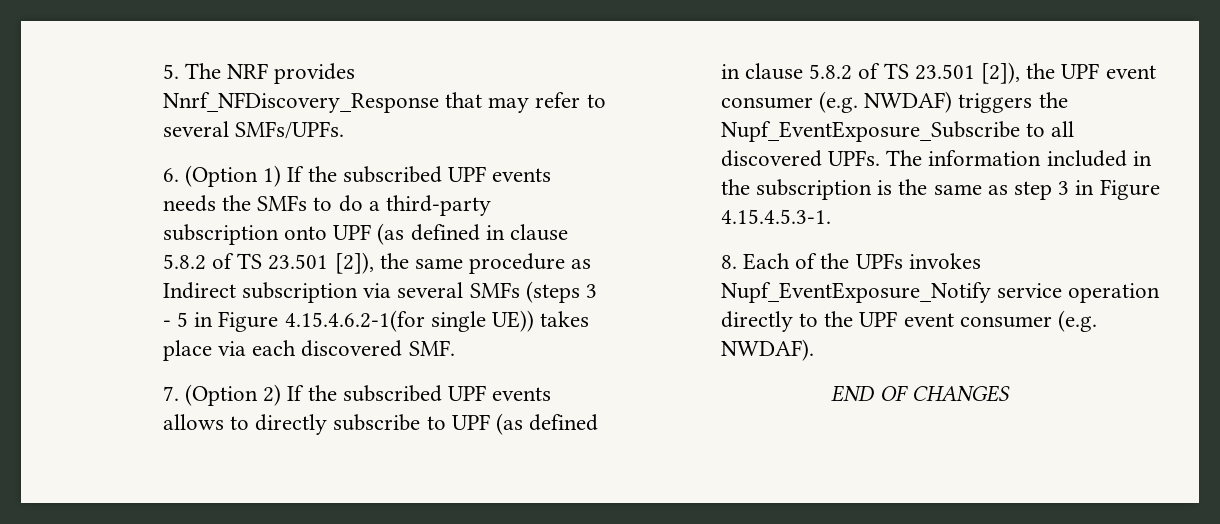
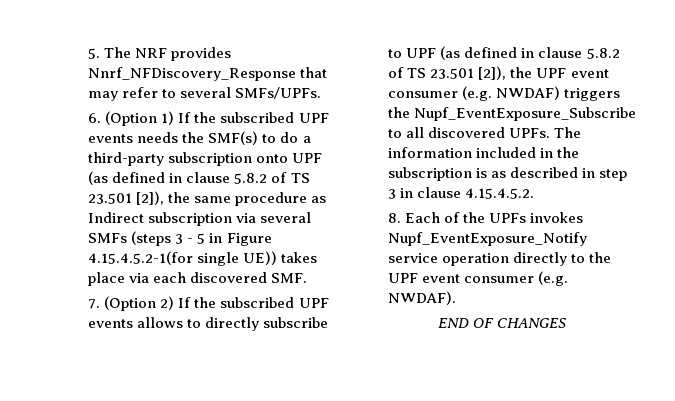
- 6. (Option 1) If the subscribed UPF events needs the SMFs to do a third-party subscription onto UPF (as defined in clause 5.8.2 of TS 23.501 [2]), the same procedure as Indirect subscription via several SMFs (steps 3 - 5 in Figure 4.15.4.6.2-1(for single UE)) takes place via each discovered SMF.
+ 6. (Option 1) If the subscribed UPF events needs the SMF(s) to do a third-party subscription onto UPF (as defined in clause 5.8.2 of TS 23.501 [2]), the same procedure as Indirect subscription via several SMFs (steps 3 - 5 in Figure 4.15.4.5.2-1(for single UE)) takes place via each discovered SMF.
- The information included in the subscription is the same as step 3 in Figure 4.15.4.5.3-1.
+ The information included in the subscription is as described in step 3 in clause 4.15.4.5.2.

